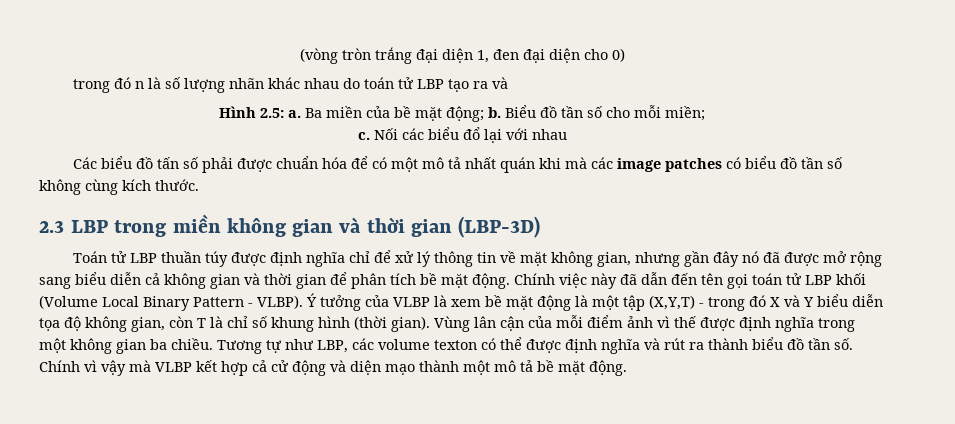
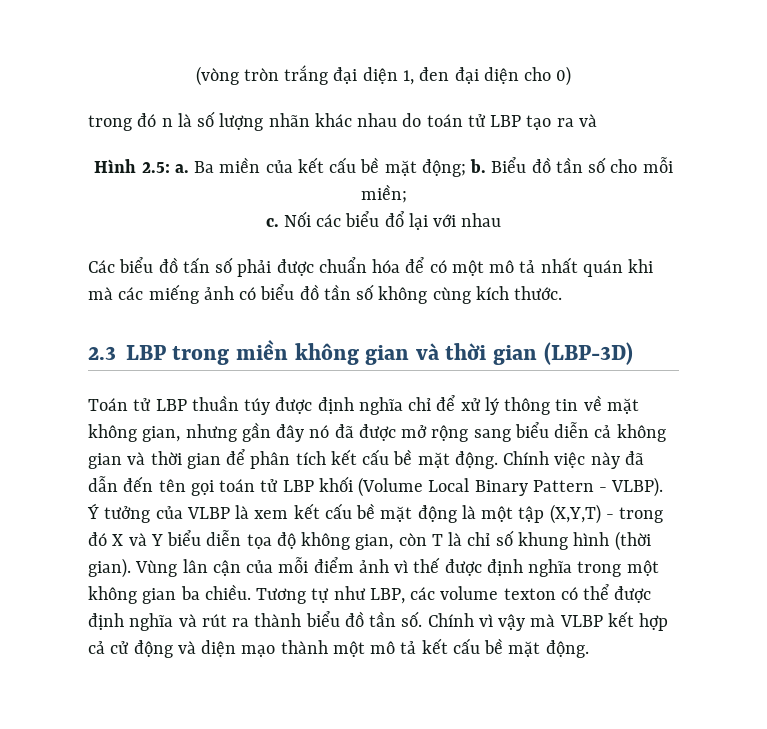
- Ba miền của bề mặt động; b.
+ Ba miền của kết cấu bề mặt động; b.
- Các biểu đồ tấn số phải được chuẩn hóa để có một mô tả nhất quán khi mà các image patches có biểu đồ tần số không cùng kích thước.
+ Các biểu đồ tấn số phải được chuẩn hóa để có một mô tả nhất quán khi mà các miếng ảnh có biểu đồ tần số không cùng kích thước.
- Toán tử LBP thuần túy được định nghĩa chỉ để xử lý thông tin về mặt không gian, nhưng gần đây nó đã được mở rộng sang biểu diễn cả không gian và thời gian để phân tích bề mặt động.
+ Toán tử LBP thuần túy được định nghĩa chỉ để xử lý thông tin về mặt không gian, nhưng gần đây nó đã được mở rộng sang biểu diễn cả không gian và thời gian để phân tích kết cấu bề mặt động.
- Ý tưởng của VLBP là xem bề mặt động là một tập (X,Y,T) - trong đó X và Y biểu diễn tọa độ không gian, còn T là chỉ số khung hình (thời gian).
+ Ý tưởng của VLBP là xem kết cấu bề mặt động là một tập (X,Y,T) - trong đó X và Y biểu diễn tọa độ không gian, còn T là chỉ số khung hình (thời gian).
- Chính vì vậy mà VLBP kết hợp cả cử động và diện mạo thành một mô tả bề mặt động.
+ Chính vì vậy mà VLBP kết hợp cả cử động và diện mạo thành một mô tả kết cấu bề mặt động.

